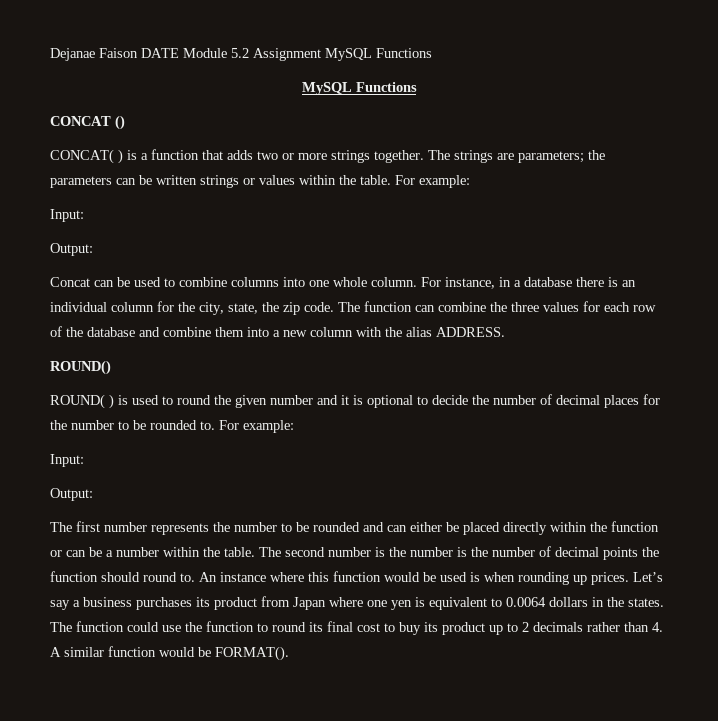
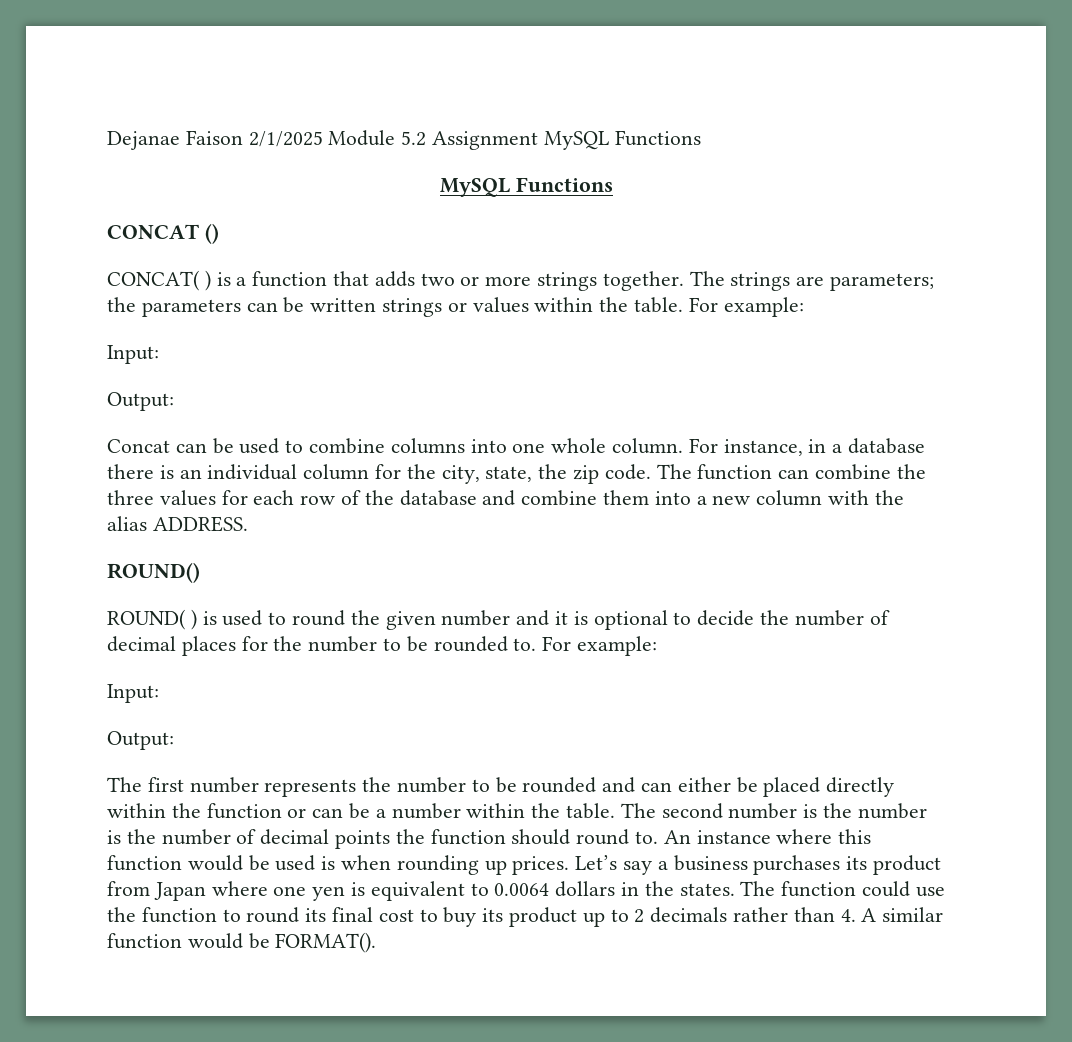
- Dejanae Faison DATE Module 5.2 Assignment MySQL Functions
+ Dejanae Faison 2/1/2025 Module 5.2 Assignment MySQL Functions

